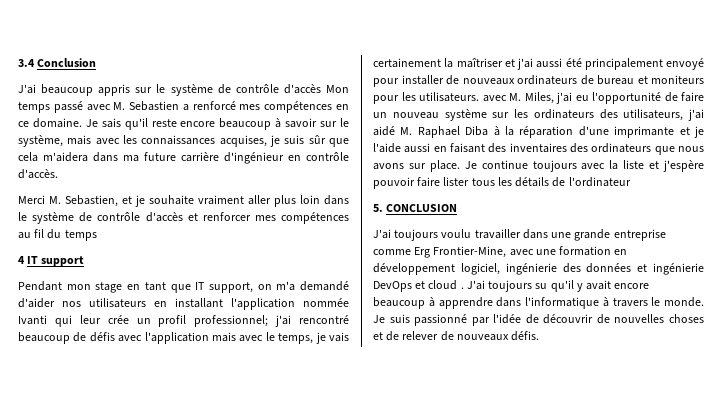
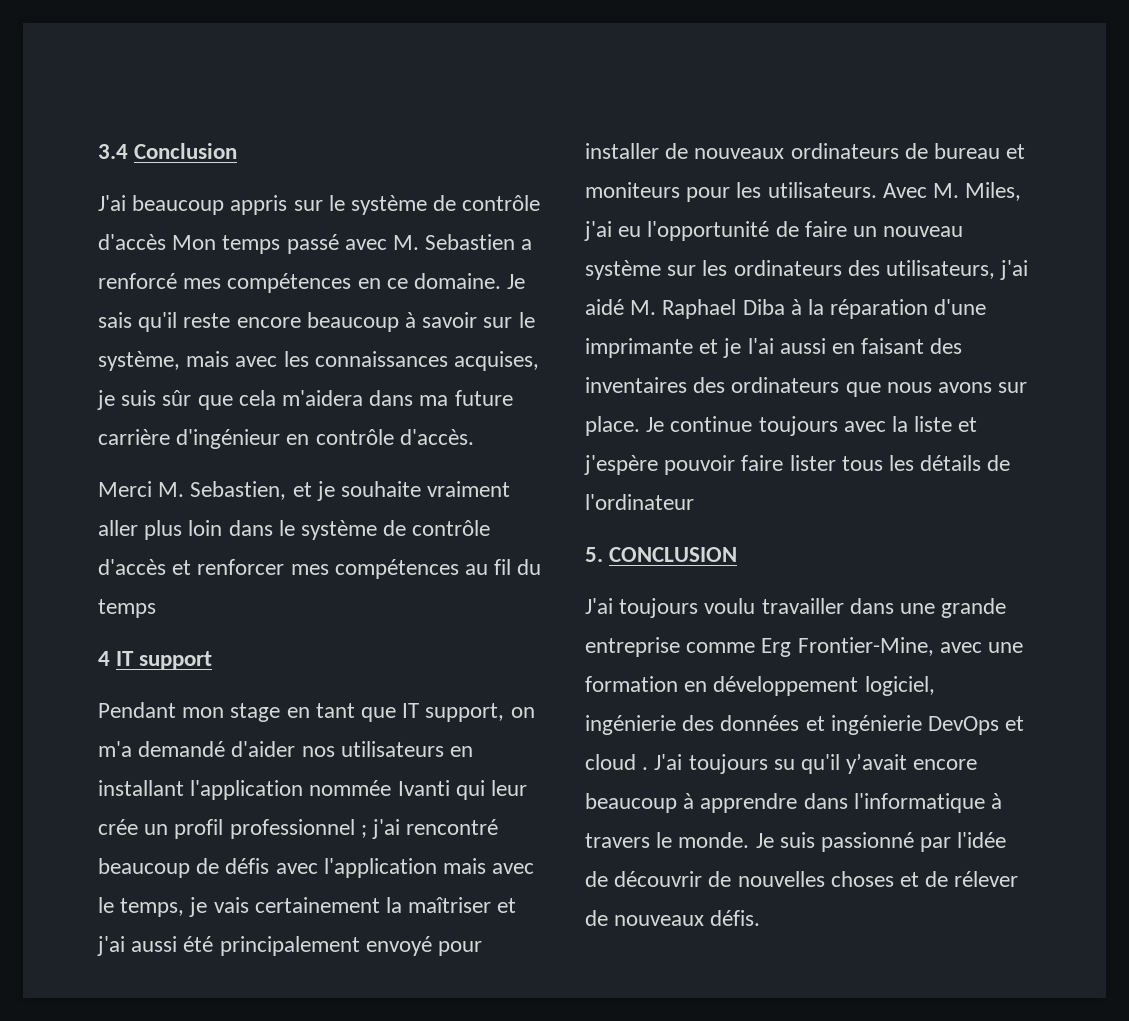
- Pendant mon stage en tant que IT support, on m'a demandé d'aider nos utilisateurs en installant l'application nommée Ivanti qui leur crée un profil professionnel;
+ Pendant mon stage en tant que IT support, on m'a demandé d'aider nos utilisateurs en installant l'application nommée Ivanti qui leur crée un profil professionnel ;
- j'ai rencontré beaucoup de défis avec l'application mais avec le temps, je vais certainement la maîtriser et j'ai aussi été principalement envoyé pour installer de nouveaux ordinateurs de bureau et moniteurs pour les utilisateurs. avec M. Miles, j'ai eu l'opportunité de faire un nouveau système sur les ordinateurs des utilisateurs, j'ai aidé M. Raphael Diba à la réparation d'une imprimante et je l'aide aussi en faisant des inventaires des ordinateurs que nous avons sur place.
+ j'ai rencontré beaucoup de défis avec l'application mais avec le temps, je vais certainement la maîtriser et j'ai aussi été principalement envoyé pour installer de nouveaux ordinateurs de bureau et moniteurs pour les utilisateurs. Avec M. Miles, j'ai eu l'opportunité de faire un nouveau système sur les ordinateurs des utilisateurs, j'ai aidé M. Raphael Diba à la réparation d'une imprimante et je l'ai aussi en faisant des inventaires des ordinateurs que nous avons sur place.
- J'ai toujours su qu'il y avait encore beaucoup à apprendre dans l'informatique à travers le monde.
+ J'ai toujours su qu'il y’avait encore beaucoup à apprendre dans l'informatique à travers le monde.
- Je suis passionné par l'idée de découvrir de nouvelles choses et de relever de nouveaux défis.
+ Je suis passionné par l'idée de découvrir de nouvelles choses et de rélever de nouveaux défis.

